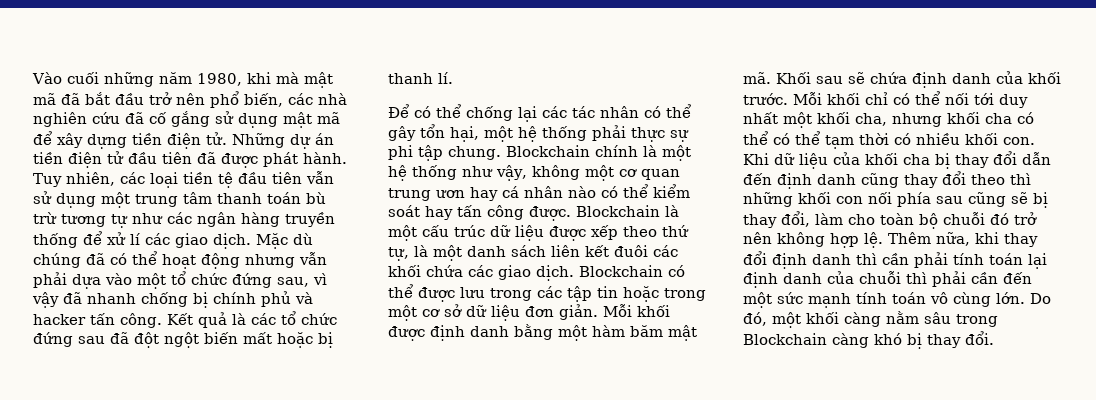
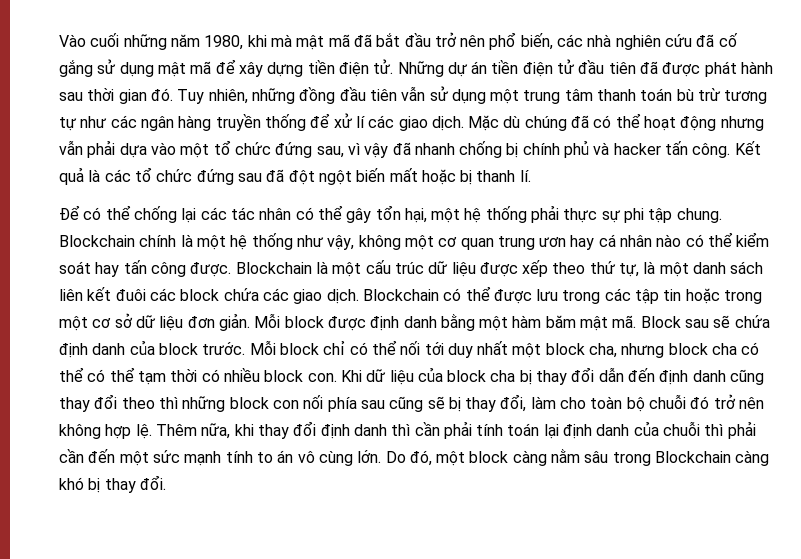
- Những dự án tiền điện tử đầu tiên đã được phát hành. Tuy nhiên, các loại tiền tệ đầu tiên vẫn sử dụng một trung tâm thanh toán bù trừ tương tự như các ngân hàng truyền thống để xử lí các giao dịch.
+ Những dự án tiền điện tử đầu tiên đã được phát hành sau thời gian đó. Tuy nhiên, những đồng đầu tiên vẫn sử dụng một trung tâm thanh toán bù trừ tương tự như các ngân hàng truyền thống để xử lí các giao dịch.
- Blockchain là một cấu trúc dữ liệu được xếp theo thứ tự, là một danh sách liên kết đuôi các khối chứa các giao dịch.
+ Blockchain là một cấu trúc dữ liệu được xếp theo thứ tự, là một danh sách liên kết đuôi các block chứa các giao dịch.
- Mỗi khối được định danh bằng một hàm băm mật mã.
+ Mỗi block được định danh bằng một hàm băm mật mã.
- Khối sau sẽ chứa định danh của khối trước.
+ Block sau sẽ chứa định danh của block trước.
- Mỗi khối chỉ có thể nối tới duy nhất một khối cha, nhưng khối cha có thể có thể tạm thời có nhiều khối con.
+ Mỗi block chỉ có thể nối tới duy nhất một block cha, nhưng block cha có thể có thể tạm thời có nhiều block con.
- Khi dữ liệu của khối cha bị thay đổi dẫn đến định danh cũng thay đổi theo thì những khối con nối phía sau cũng sẽ bị thay đổi, làm cho toàn bộ chuỗi đó trở nên không hợp lệ.
+ Khi dữ liệu của block cha bị thay đổi dẫn đến định danh cũng thay đổi theo thì những block con nối phía sau cũng sẽ bị thay đổi, làm cho toàn bộ chuỗi đó trở nên không hợp lệ.
- Thêm nữa, khi thay đổi định danh thì cần phải tính toán lại định danh của chuỗi thì phải cần đến một sức mạnh tính toán vô cùng lớn.
+ Thêm nữa, khi thay đổi định danh thì cần phải tính toán lại định danh của chuỗi thì phải cần đến một sức mạnh tính to án vô cùng lớn.
- Do đó, một khối càng nằm sâu trong Blockchain càng khó bị thay đổi.
+ Do đó, một block càng nằm sâu trong Blockchain càng khó bị thay đổi.

